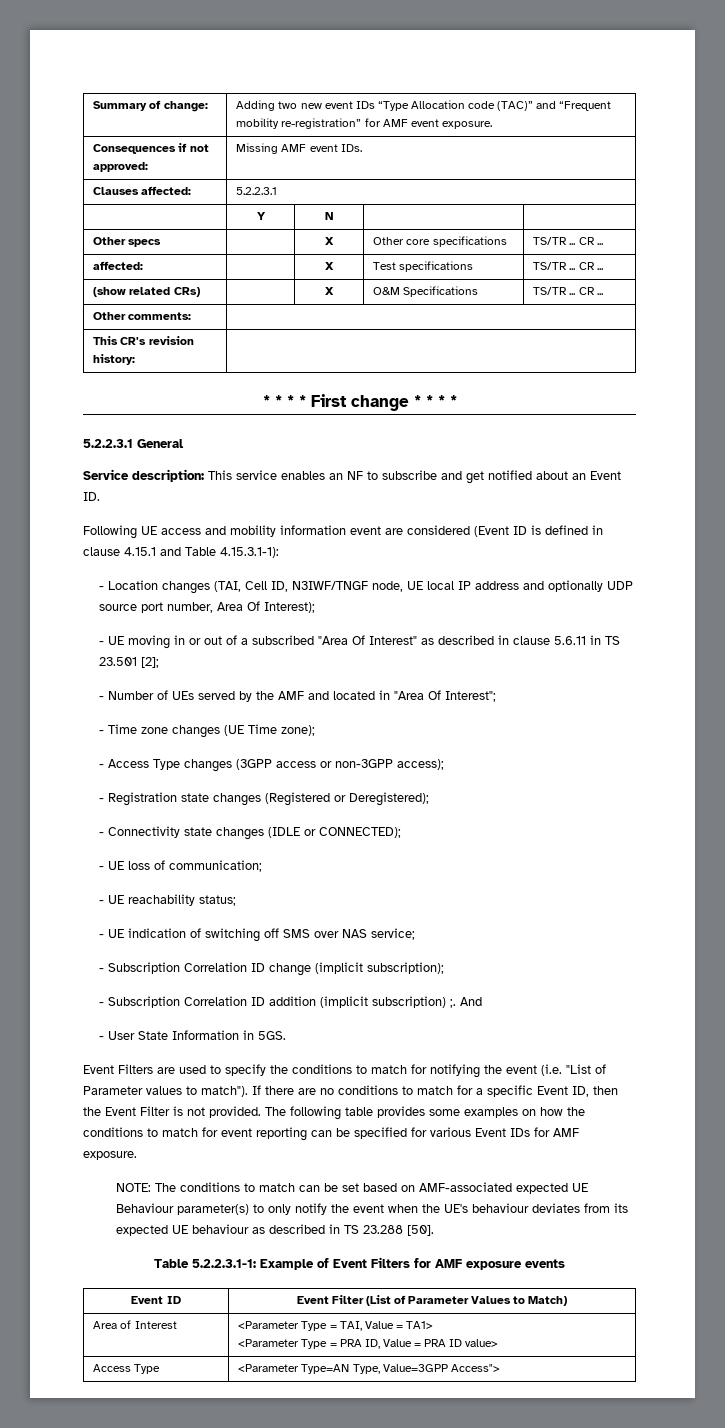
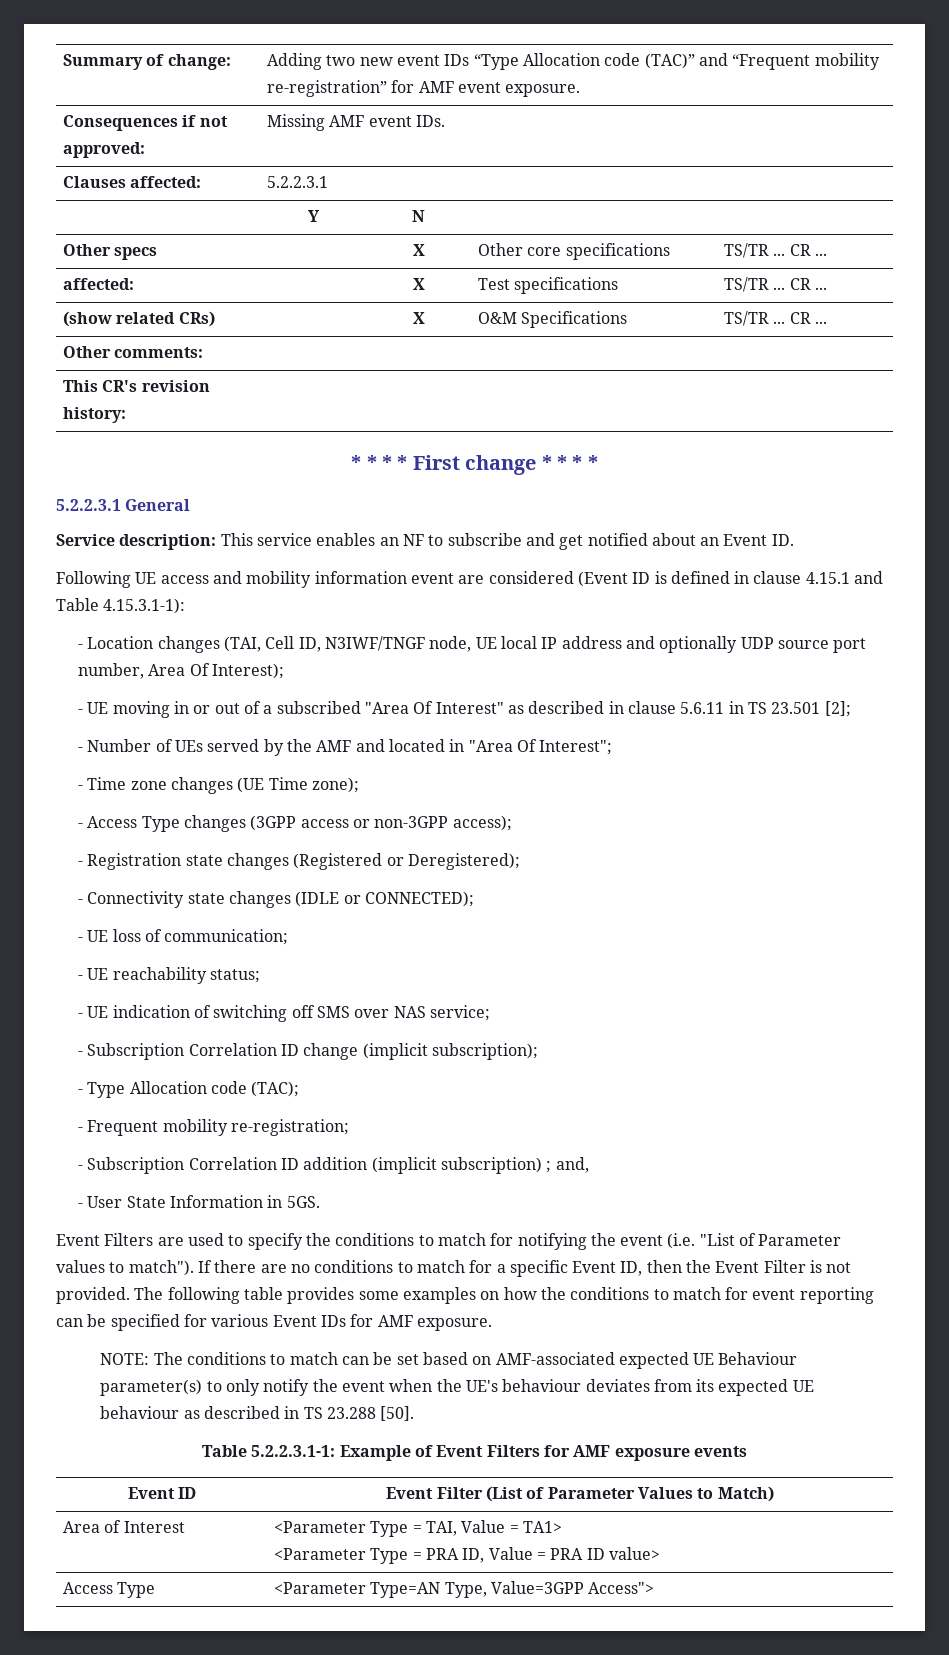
+ - Type Allocation code (TAC);
+ - Frequent mobility re-registration;
- - Subscription Correlation ID addition (implicit subscription) ;. And
+ - Subscription Correlation ID addition (implicit subscription) ; and,

